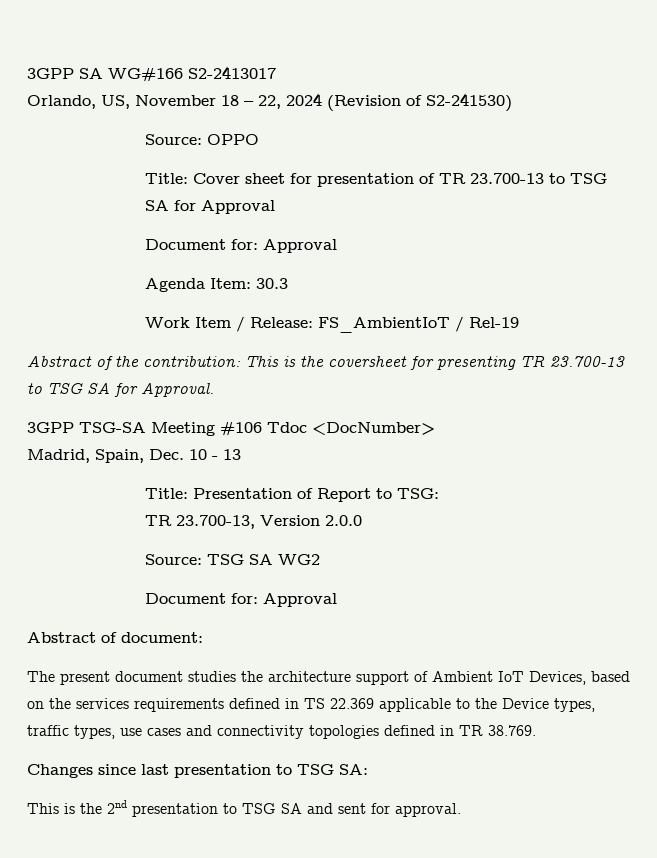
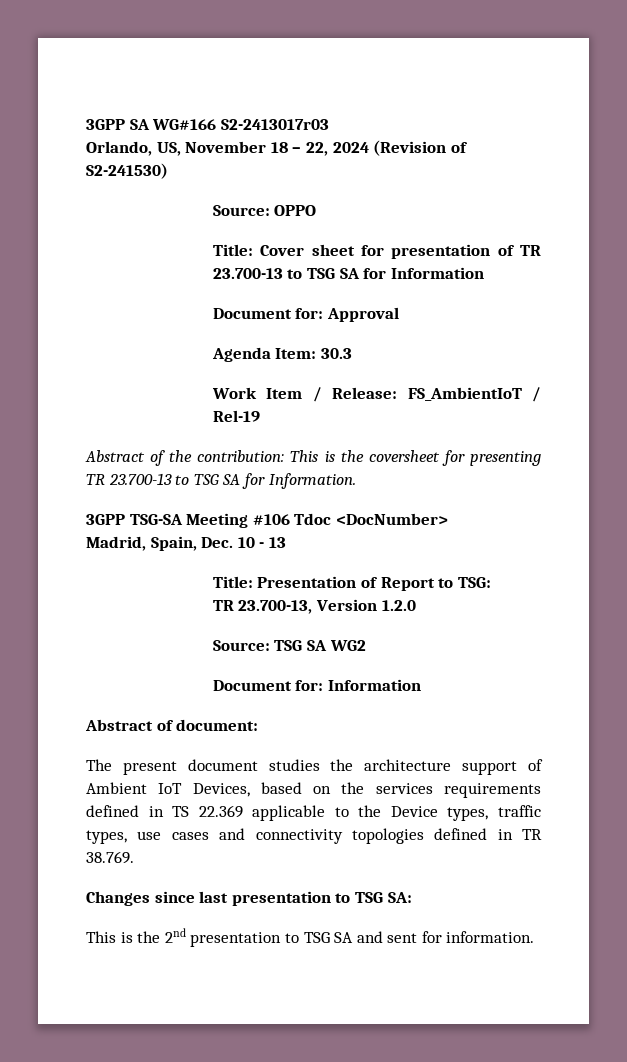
- 3GPP SA WG#166 S2-2413017
+ 3GPP SA WG#166 S2-2413017r03
- Title: Cover sheet for presentation of TR 23.700-13 to TSG SA for Approval
+ Title: Cover sheet for presentation of TR 23.700-13 to TSG SA for Information
- Abstract of the contribution: This is the coversheet for presenting TR 23.700-13 to TSG SA for Approval.
+ Abstract of the contribution: This is the coversheet for presenting TR 23.700-13 to TSG SA for Information.
- TR 23.700-13, Version 2.0.0
+ TR 23.700-13, Version 1.2.0
  Source: TSG SA WG2
- Document for: Approval
+ Document for: Information
- This is the 2nd presentation to TSG SA and sent for approval.
+ This is the 2nd presentation to TSG SA and sent for information.

